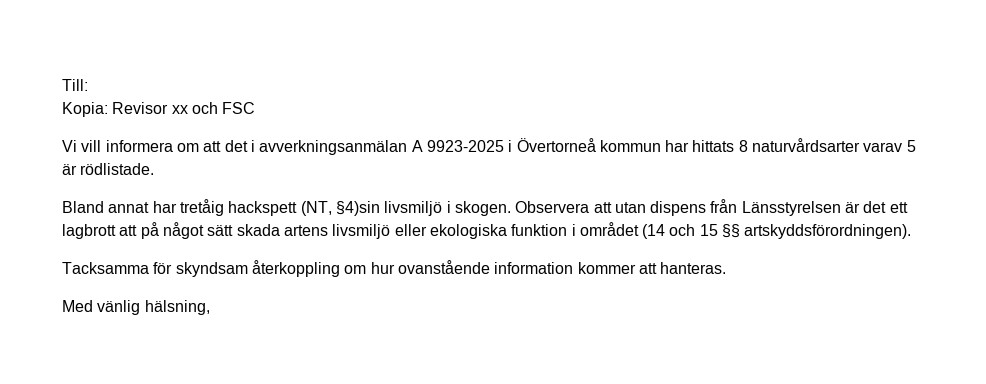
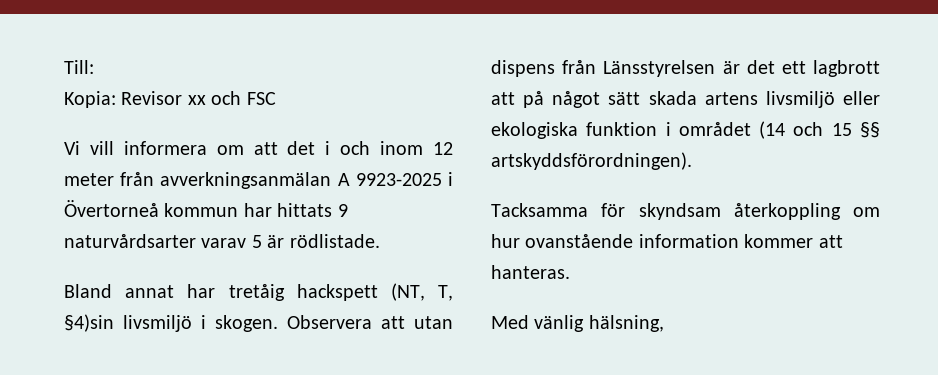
- Vi vill informera om att det i avverkningsanmälan A 9923-2025 i Övertorneå kommun har hittats 8 naturvårdsarter varav 5 är rödlistade.
+ Vi vill informera om att det i och inom 12 meter från avverkningsanmälan A 9923-2025 i Övertorneå kommun har hittats 9 naturvårdsarter varav 5 är rödlistade.
- Bland annat har tretåig hackspett (NT, §4)sin livsmiljö i skogen.
+ Bland annat har tretåig hackspett (NT, T, §4)sin livsmiljö i skogen.

